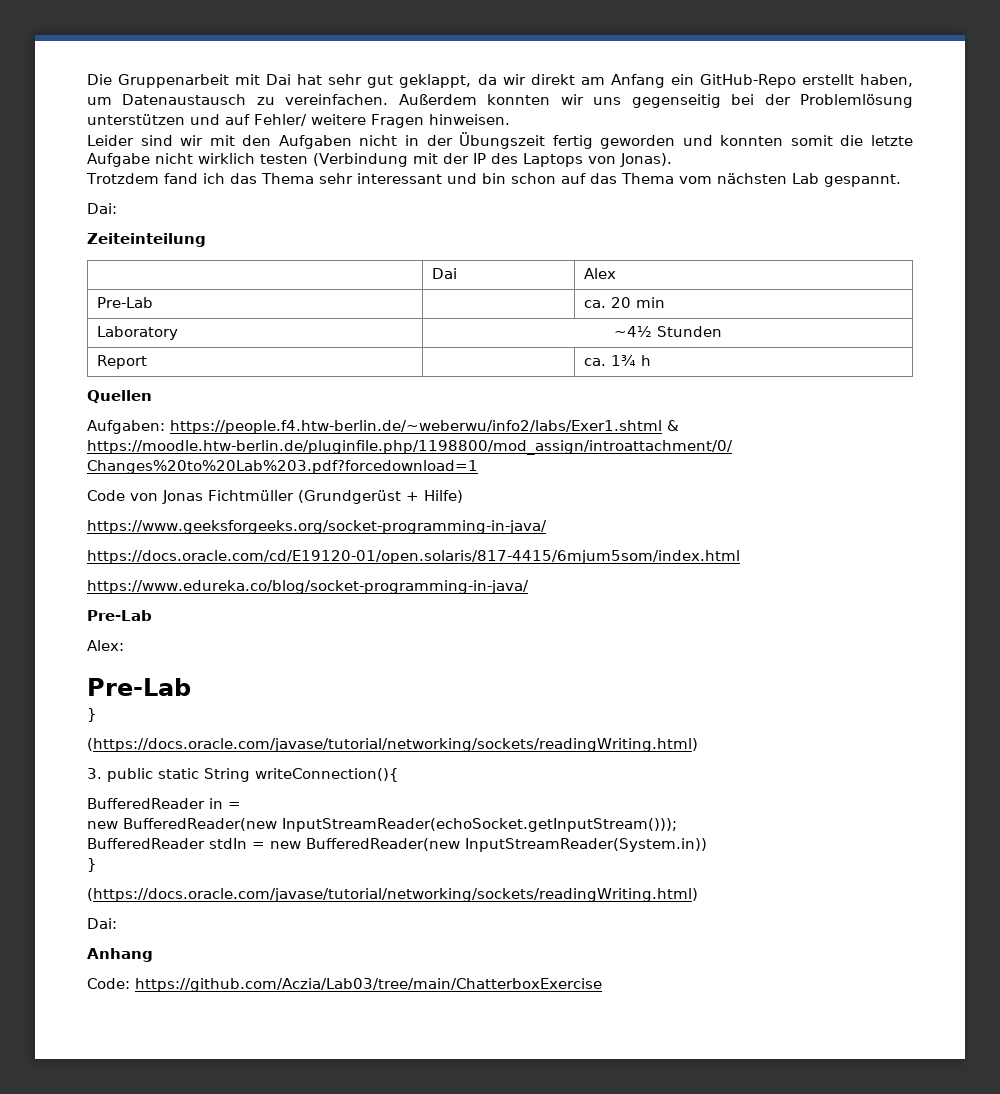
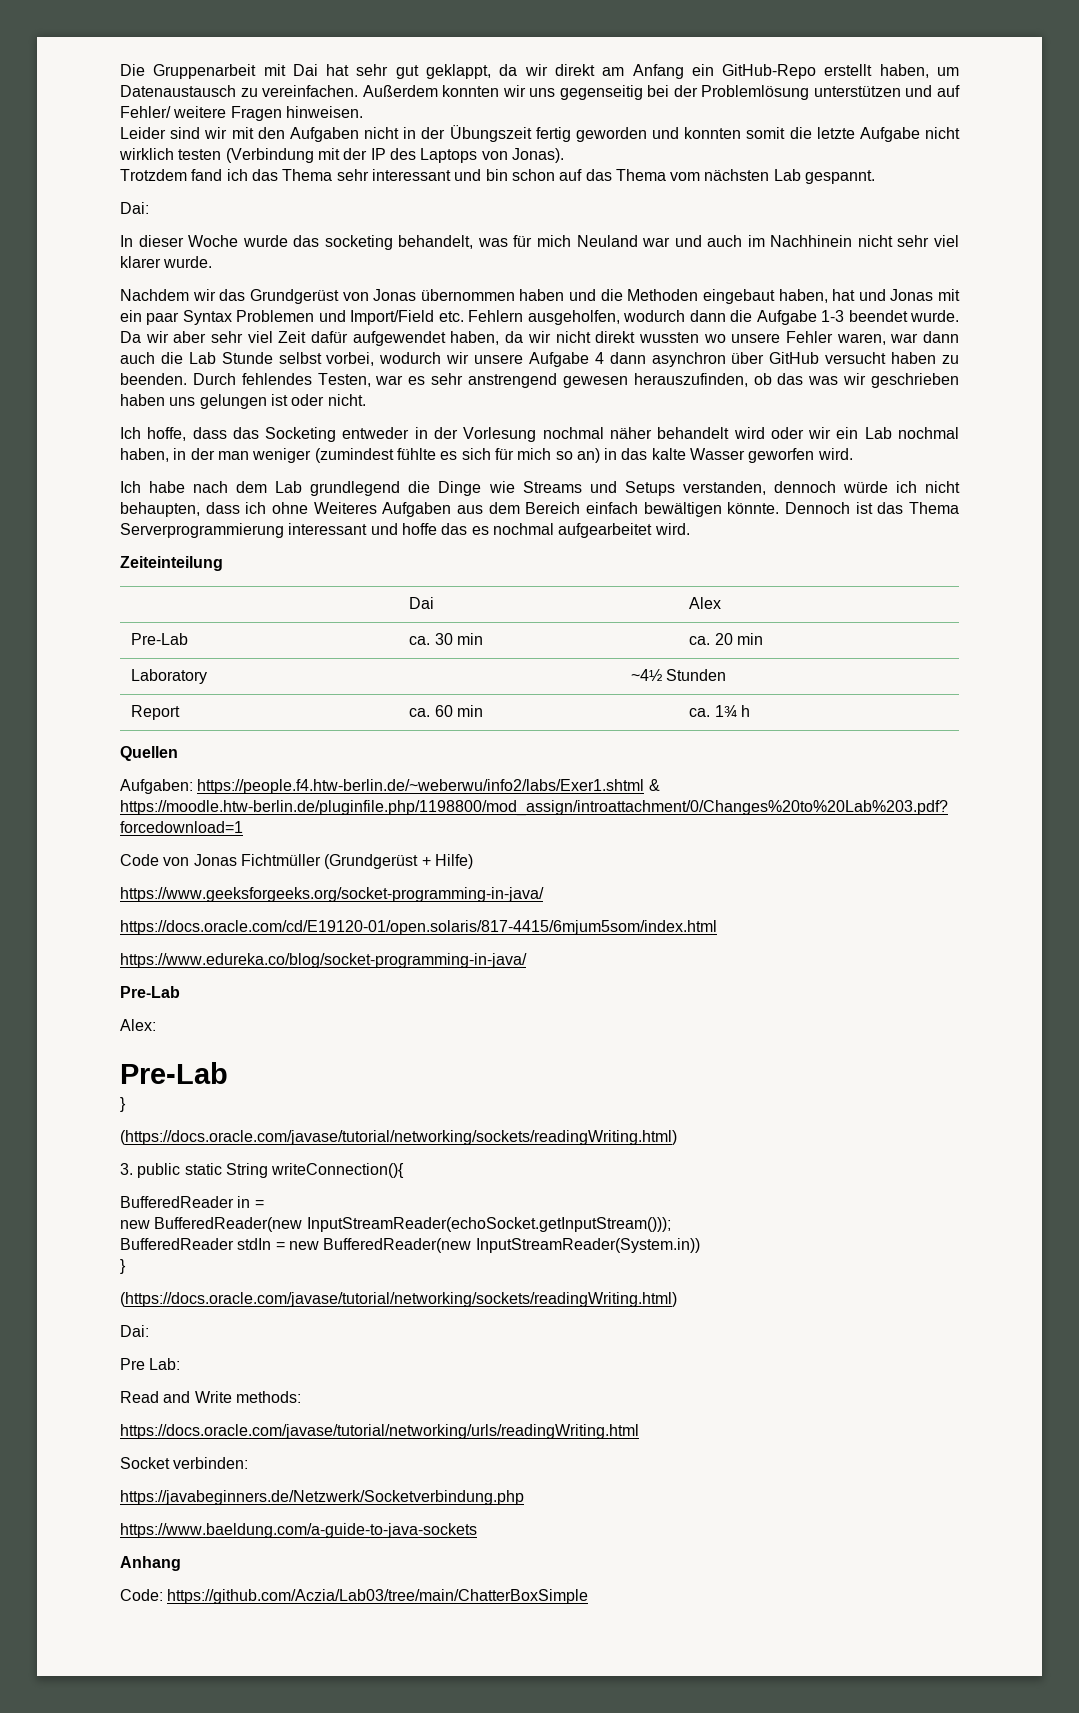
+ In dieser Woche wurde das socketing behandelt, was für mich Neuland war und auch im Nachhinein nicht sehr viel klarer wurde.
+ Nachdem wir das Grundgerüst von Jonas übernommen haben und die Methoden eingebaut haben, hat und Jonas mit ein paar Syntax Problemen und Import/Field etc. Fehlern ausgeholfen, wodurch dann die Aufgabe 1-3 beendet wurde. Da wir aber sehr viel Zeit dafür aufgewendet haben, da wir nicht direkt wussten wo unsere Fehler waren, war dann auch die Lab Stunde selbst vorbei, wodurch wir unsere Aufgabe 4 dann asynchron über GitHub versucht haben zu beenden. Durch fehlendes Testen, war es sehr anstrengend gewesen herauszufinden, ob das was wir geschrieben haben uns gelungen ist oder nicht.
+ Ich hoffe, dass das Socketing entweder in der Vorlesung nochmal näher behandelt wird oder wir ein Lab nochmal haben, in der man weniger (zumindest fühlte es sich für mich so an) in das kalte Wasser geworfen wird.
+ Ich habe nach dem Lab grundlegend die Dinge wie Streams und Setups verstanden, dennoch würde ich nicht behaupten, dass ich ohne Weiteres Aufgaben aus dem Bereich einfach bewältigen könnte. Dennoch ist das Thema Serverprogrammierung interessant und hoffe das es nochmal aufgearbeitet wird.
- Pre-Lab | | ca. 20 min
+ Pre-Lab | ca. 30 min | ca. 20 min
- Report | | ca. 1¾ h
+ Report | ca. 60 min | ca. 1¾ h
+ Pre Lab:
+ Read and Write methods:
+ https://docs.oracle.com/javase/tutorial/networking/urls/readingWriting.html
+ Socket verbinden:
+ https://javabeginners.de/Netzwerk/Socketverbindung.php
+ https://www.baeldung.com/a-guide-to-java-sockets
- Code: https://github.com/Aczia/Lab03/tree/main/ChatterboxExercise
+ Code: https://github.com/Aczia/Lab03/tree/main/ChatterBoxSimple

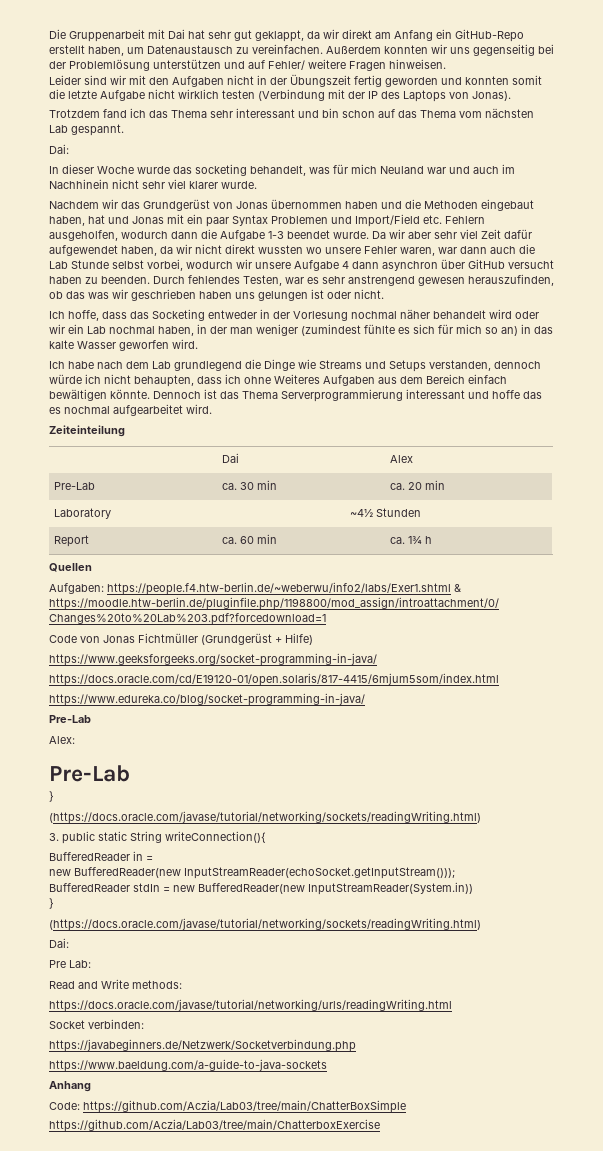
+ https://github.com/Aczia/Lab03/tree/main/ChatterboxExercise

